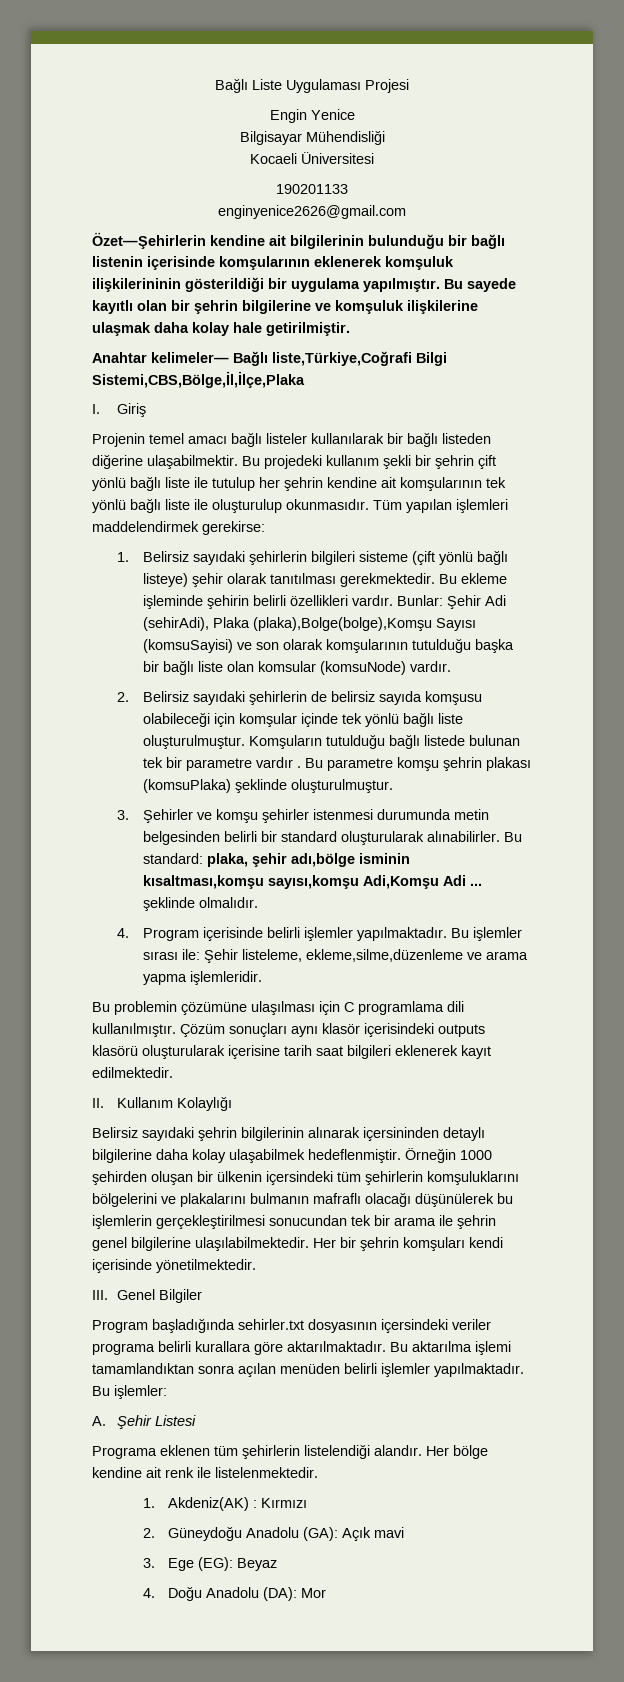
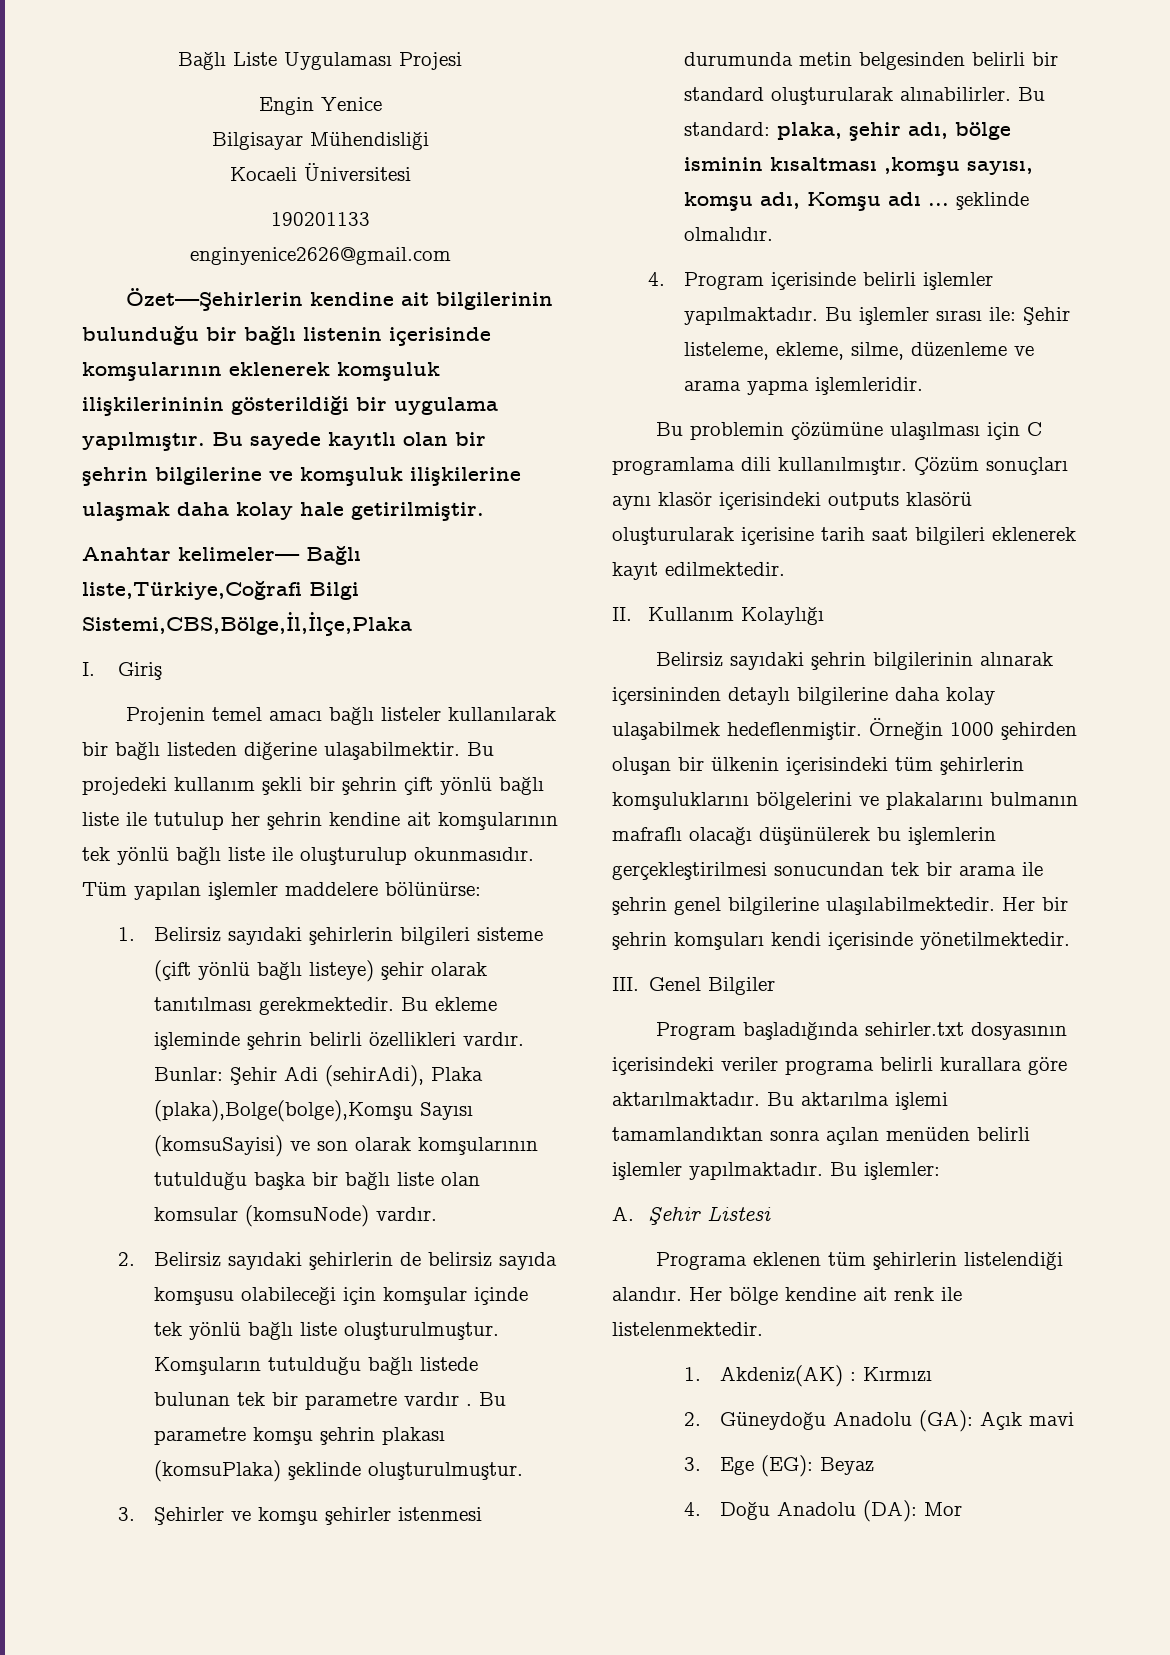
- Tüm yapılan işlemleri maddelendirmek gerekirse:
+ Tüm yapılan işlemler maddelere bölünürse:
- Bu ekleme işleminde şehirin belirli özellikleri vardır.
+ Bu ekleme işleminde şehrin belirli özellikleri vardır.
- Bu standard: plaka, şehir adı,bölge isminin kısaltması,komşu sayısı,komşu Adi,Komşu Adi ... şeklinde olmalıdır.
+ Bu standard: plaka, şehir adı, bölge isminin kısaltması ,komşu sayısı, komşu adı, Komşu adı ... şeklinde olmalıdır.
- Bu işlemler sırası ile: Şehir listeleme, ekleme,silme,düzenleme ve arama yapma işlemleridir.
+ Bu işlemler sırası ile: Şehir listeleme, ekleme, silme, düzenleme ve arama yapma işlemleridir.
- Örneğin 1000 şehirden oluşan bir ülkenin içersindeki tüm şehirlerin komşuluklarını bölgelerini ve plakalarını bulmanın mafraflı olacağı düşünülerek bu işlemlerin gerçekleştirilmesi sonucundan tek bir arama ile şehrin genel bilgilerine ulaşılabilmektedir.
+ Örneğin 1000 şehirden oluşan bir ülkenin içerisindeki tüm şehirlerin komşuluklarını bölgelerini ve plakalarını bulmanın mafraflı olacağı düşünülerek bu işlemlerin gerçekleştirilmesi sonucundan tek bir arama ile şehrin genel bilgilerine ulaşılabilmektedir.
- Program başladığında sehirler.txt dosyasının içersindeki veriler programa belirli kurallara göre aktarılmaktadır.
+ Program başladığında sehirler.txt dosyasının içerisindeki veriler programa belirli kurallara göre aktarılmaktadır.

